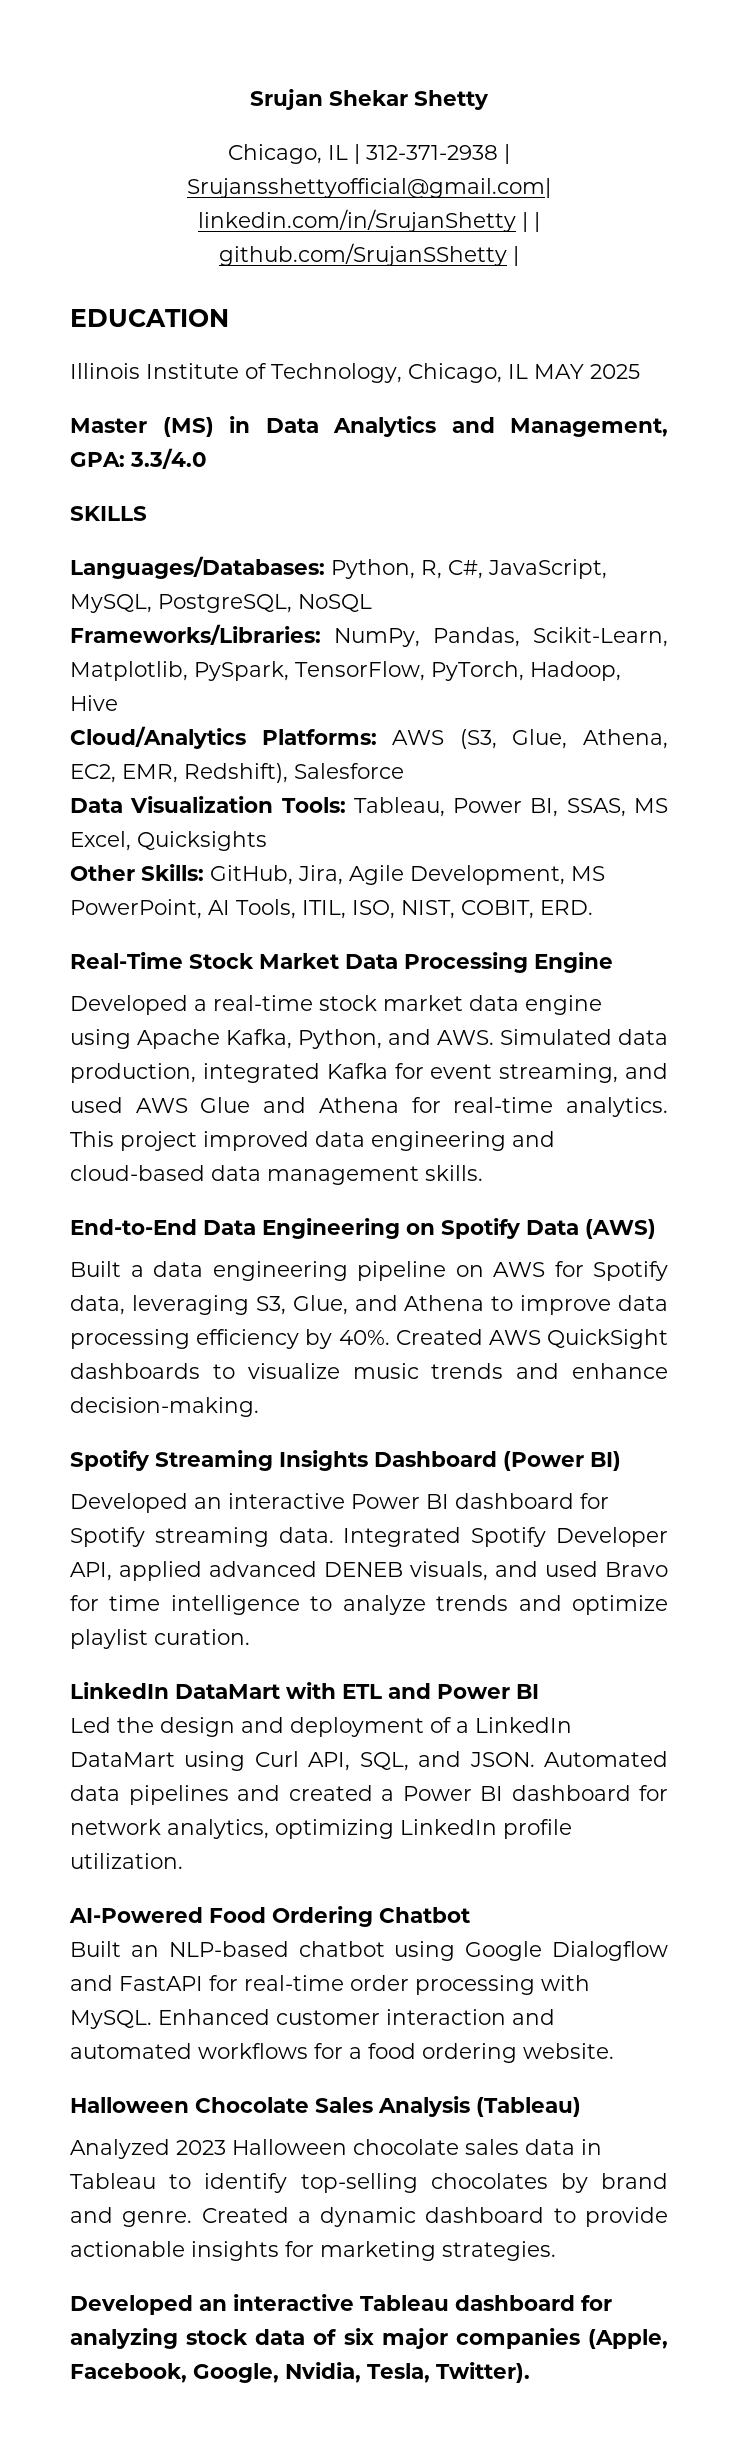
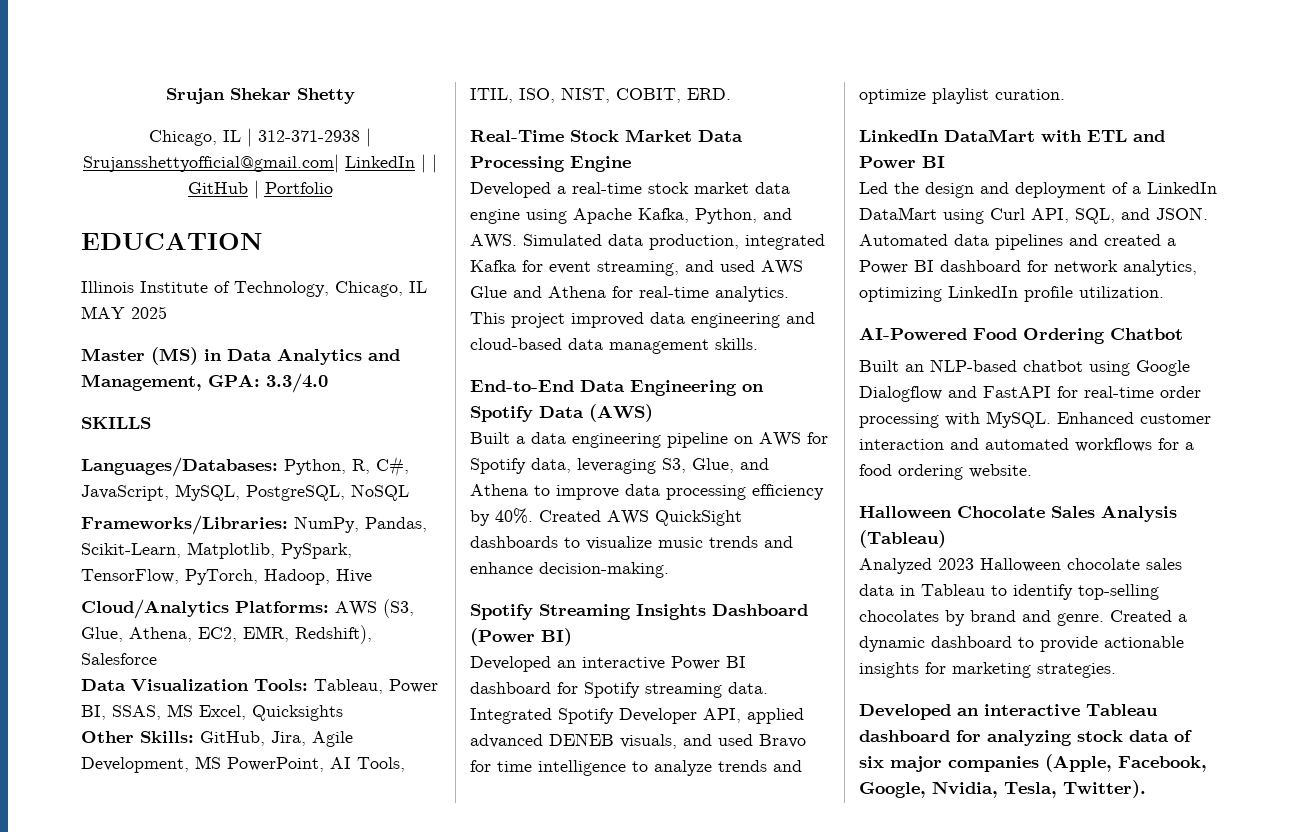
- Chicago, IL | 312-371-2938 | Srujansshettyofficial@gmail.com| linkedin.com/in/SrujanShetty | | github.com/SrujanSShetty |
+ Chicago, IL | 312-371-2938 | Srujansshettyofficial@gmail.com| LinkedIn | | GitHub | Portfolio

